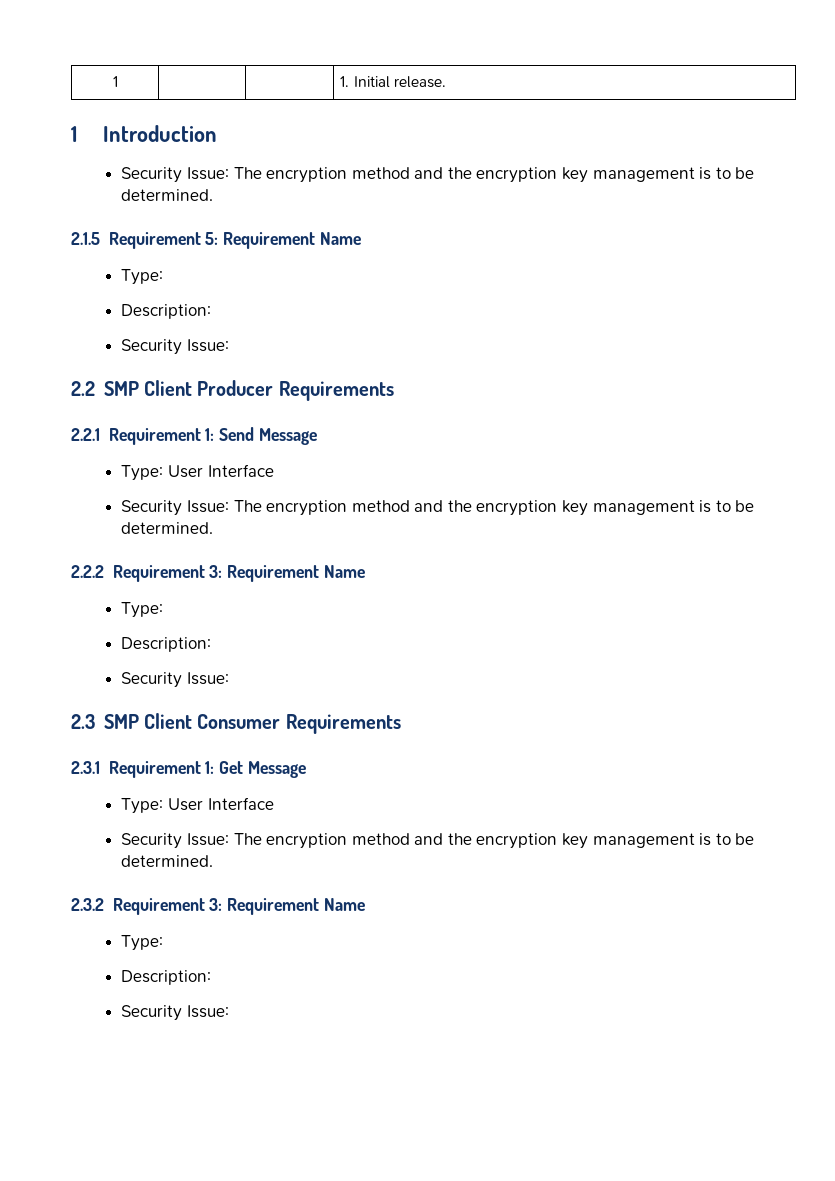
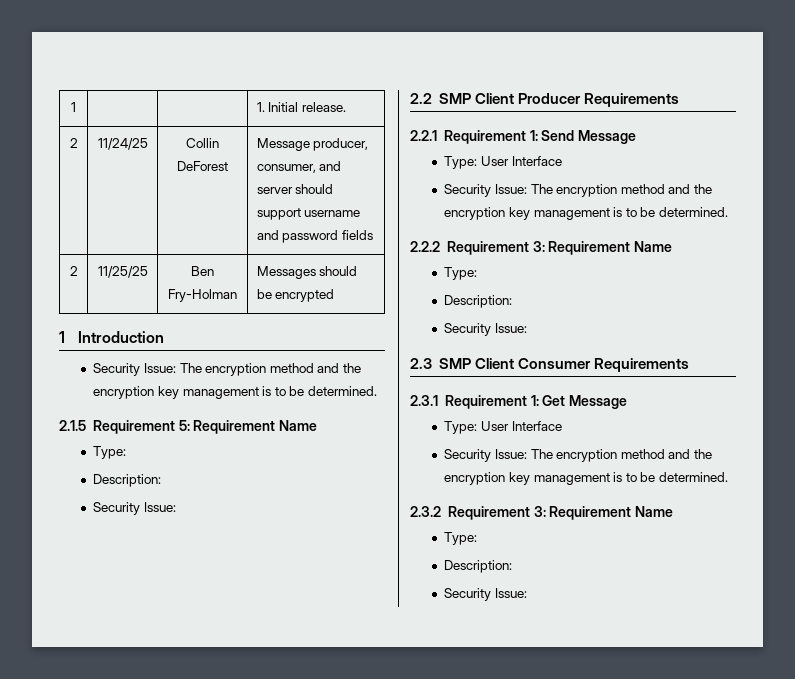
+ 2 | 11/24/25 | Collin DeForest | Message producer, consumer, and server should support username and password fields
+ 2 | 11/25/25 | Ben Fry-Holman | Messages should be encrypted

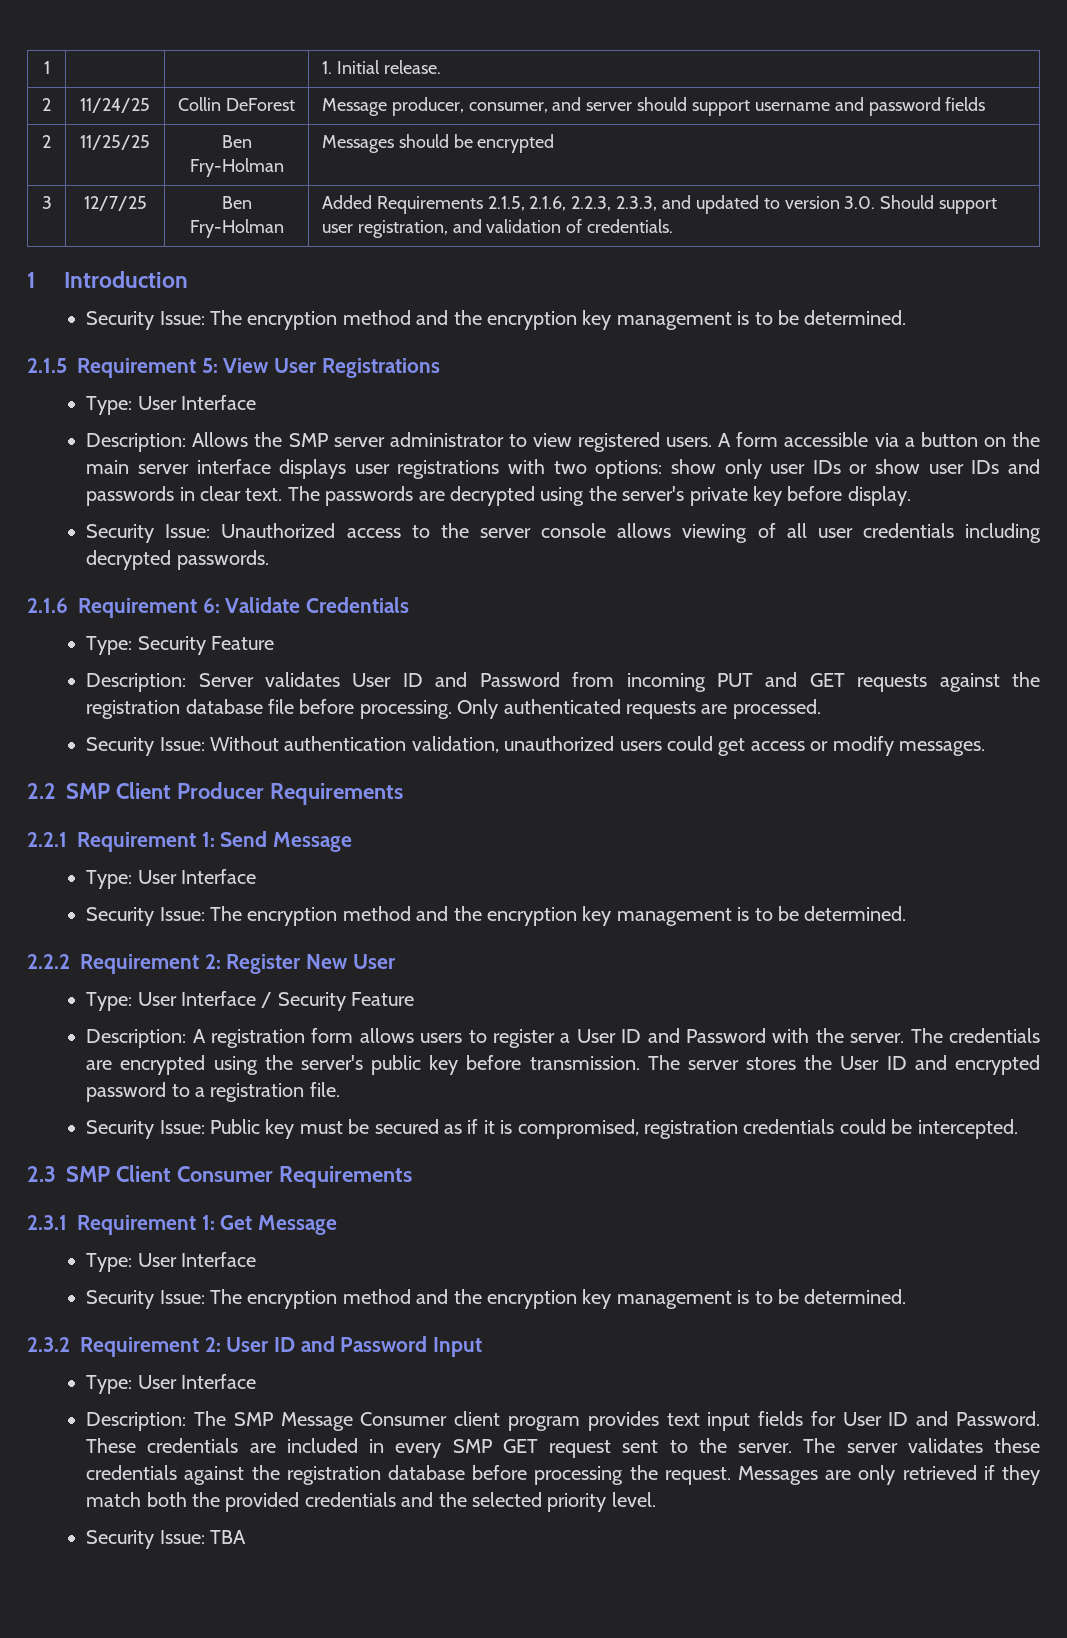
+ 3 | 12/7/25 | Ben Fry-Holman | Added Requirements 2.1.5, 2.1.6, 2.2.3, 2.3.3, and updated to version 3.0. Should support user registration, and validation of credentials.
- 2.1.5 Requirement 5: Requirement Name
- Type:
- Description:
- Security Issue:
+ 2.1.5 Requirement 5: View User Registrations
+ Type: User Interface
+ Description: Allows the SMP server administrator to view registered users. A form accessible via a button on the main server interface displays user registrations with two options: show only user IDs or show user IDs and passwords in clear text. The passwords are decrypted using the server's private key before display.
+ Security Issue: Unauthorized access to the server console allows viewing of all user credentials including decrypted passwords.
+ 2.1.6 Requirement 6: Validate Credentials
+ Type: Security Feature
+ Description: Server validates User ID and Password from incoming PUT and GET requests against the registration database file before processing. Only authenticated requests are processed.
+ Security Issue: Without authentication validation, unauthorized users could get access or modify messages.
- 2.2.2 Requirement 3: Requirement Name
- Type:
- Description:
- Security Issue:
+ 2.2.2 Requirement 2: Register New User
+ Type: User Interface / Security Feature
+ Description: A registration form allows users to register a User ID and Password with the server. The credentials are encrypted using the server's public key before transmission. The server stores the User ID and encrypted password to a registration file.
+ Security Issue: Public key must be secured as if it is compromised, registration credentials could be intercepted.
- 2.3.2 Requirement 3: Requirement Name
- Type:
- Description:
- Security Issue:
+ 2.3.2 Requirement 2: User ID and Password Input
+ Type: User Interface
+ Description: The SMP Message Consumer client program provides text input fields for User ID and Password. These credentials are included in every SMP GET request sent to the server. The server validates these credentials against the registration database before processing the request. Messages are only retrieved if they match both the provided credentials and the selected priority level.
+ Security Issue: TBA

